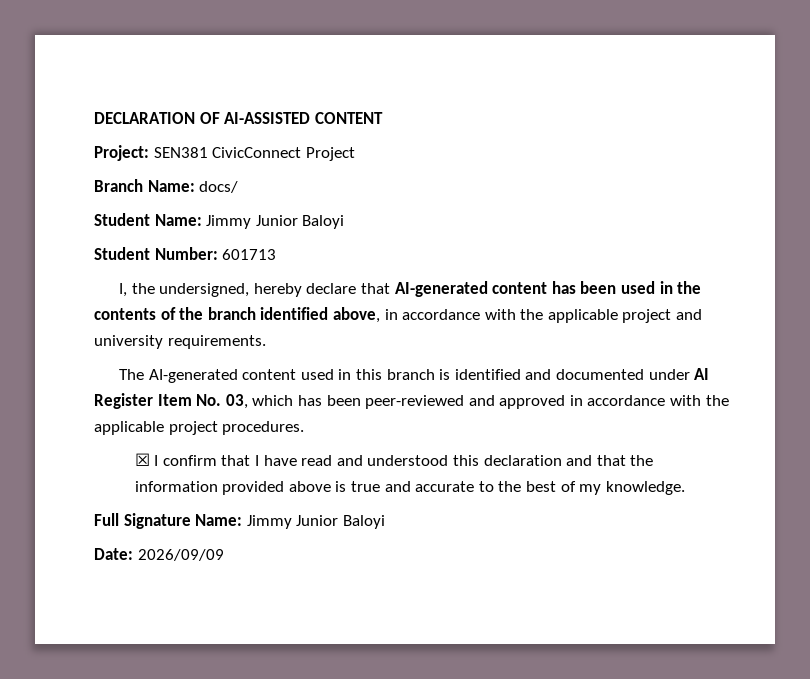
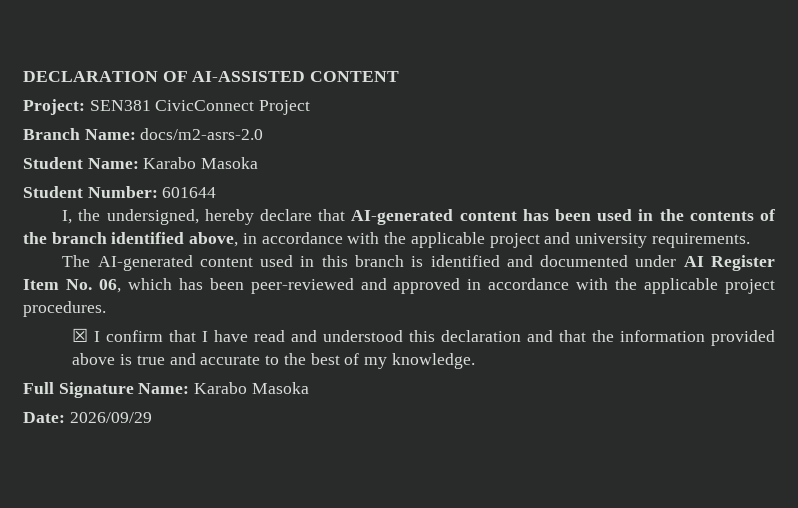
- Branch Name: docs/
+ Branch Name: docs/m2-asrs-2.0
- Student Name: Jimmy Junior Baloyi
+ Student Name: Karabo Masoka
- Student Number: 601713
+ Student Number: 601644
- The AI-generated content used in this branch is identified and documented under AI Register Item No. 03, which has been peer-reviewed and approved in accordance with the applicable project procedures.
+ The AI-generated content used in this branch is identified and documented under AI Register Item No. 06, which has been peer-reviewed and approved in accordance with the applicable project procedures.
- Full Signature Name: Jimmy Junior Baloyi
+ Full Signature Name: Karabo Masoka
- Date: 2026/09/09
+ Date: 2026/09/29

